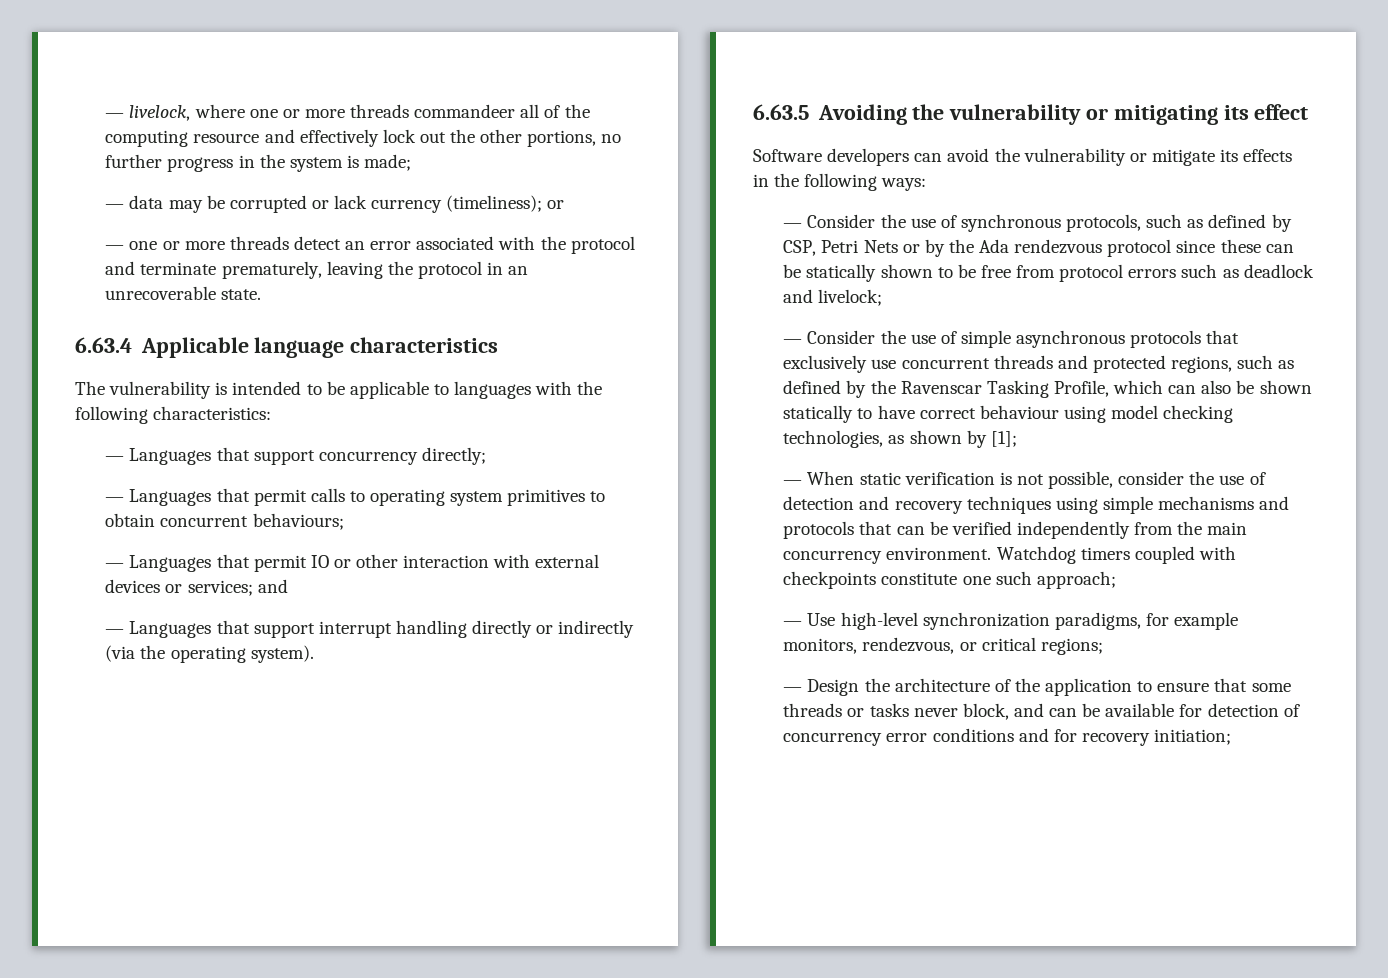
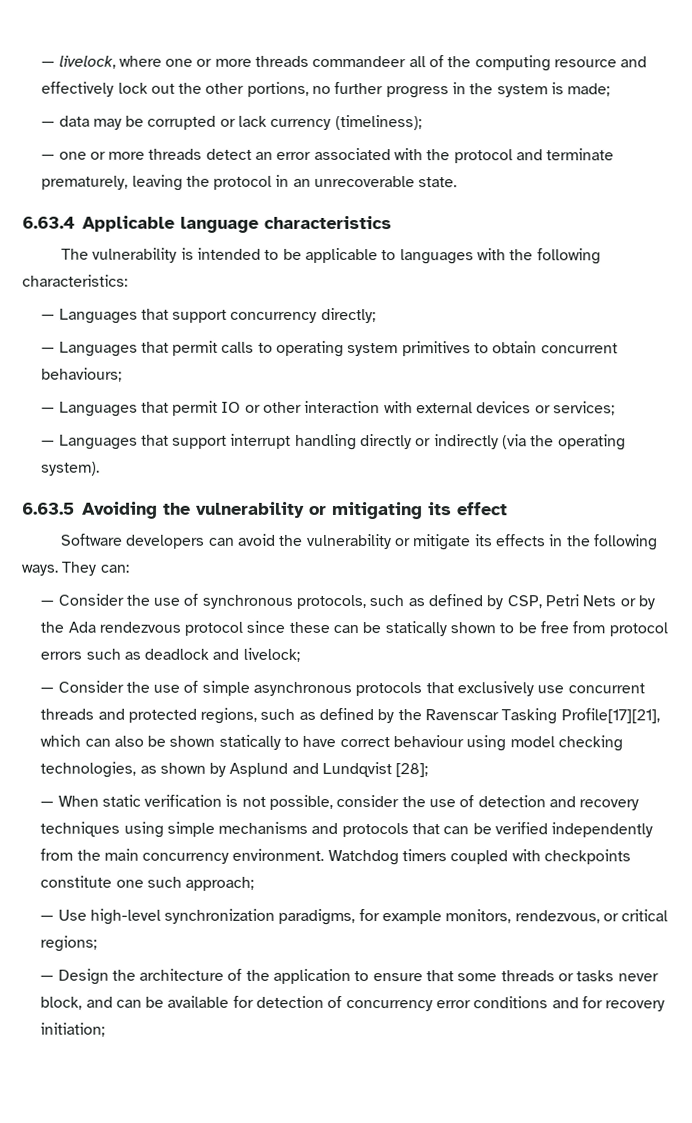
- — data may be corrupted or lack currency (timeliness); or
+ — data may be corrupted or lack currency (timeliness);
- — Languages that permit IO or other interaction with external devices or services; and
+ — Languages that permit IO or other interaction with external devices or services;
- Software developers can avoid the vulnerability or mitigate its effects in the following ways:
+ Software developers can avoid the vulnerability or mitigate its effects in the following ways. They can:
- — Consider the use of simple asynchronous protocols that exclusively use concurrent threads and protected regions, such as defined by the Ravenscar Tasking Profile, which can also be shown statically to have correct behaviour using model checking technologies, as shown by [1];
+ — Consider the use of simple asynchronous protocols that exclusively use concurrent threads and protected regions, such as defined by the Ravenscar Tasking Profile[17][21], which can also be shown statically to have correct behaviour using model checking technologies, as shown by Asplund and Lundqvist [28];

